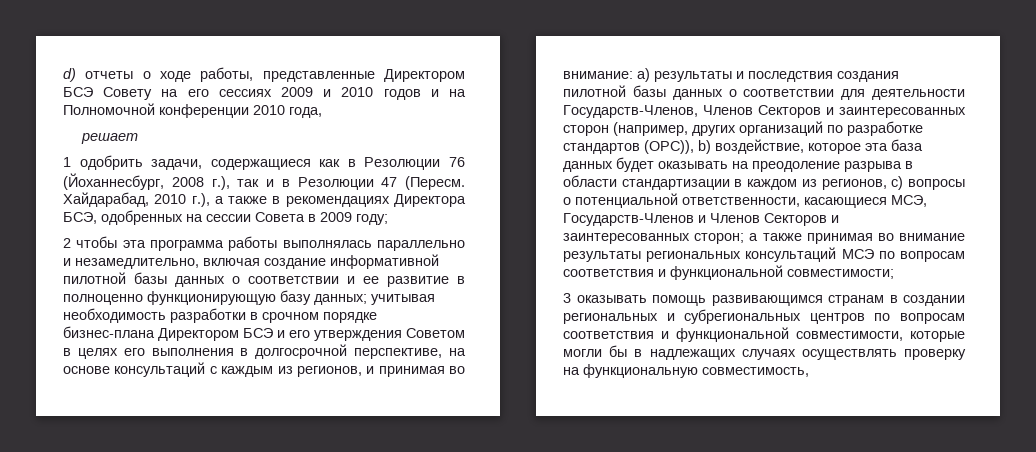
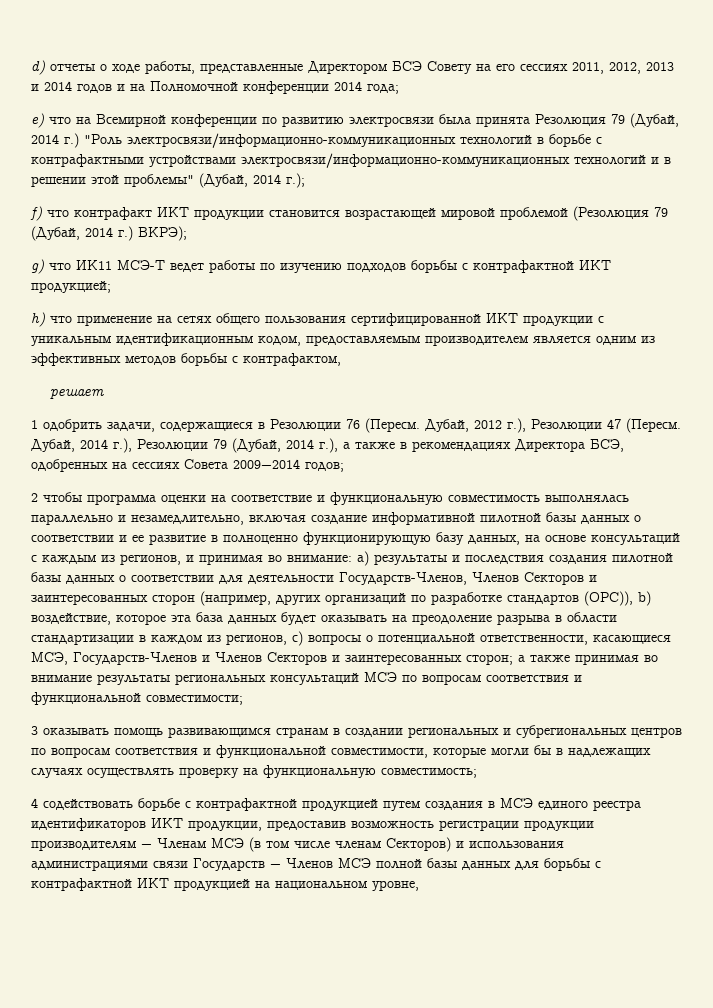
- d) отчеты о ходе работы, представленные Директором БСЭ Совету на его сессиях 2009 и 2010 годов и на Полномочной конференции 2010 года,
+ d) отчеты о ходе работы, представленные Директором БСЭ Совету на его сессиях 2011, 2012, 2013 и 2014 годов и на Полномочной конференции 2014 года;
+ e) что на Всемирной конференции по развитию электросвязи была принята Резолюция 79 (Дубай, 2014 г.) "Роль электросвязи/информационно-коммуникационных технологий в борьбе с контрафактными устройствами электросвязи/информационно-коммуникационных технологий и в решении этой проблемы" (Дубай, 2014 г.);
+ f) что контрафакт ИКТ продукции становится возрастающей мировой проблемой (Резолюция 79 (Дубай, 2014 г.) ВКРЭ);
+ g) что ИК11 МСЭ-Т ведет работы по изучению подходов борьбы с контрафактной ИКТ продукцией;
+ h) что применение на сетях общего пользования сертифицированной ИКТ продукции с уникальным идентификационным кодом, предоставляемым производителем является одним из эффективных методов борьбы с контрафактом,
- 1 одобрить задачи, содержащиеся как в Резолюции 76 (Йоханнесбург, 2008 г.), так и в Резолюции 47 (Пересм. Хайдарабад, 2010 г.), а также в рекомендациях Директора БСЭ, одобренных на сессии Совета в 2009 году;
- 2 чтобы эта программа работы выполнялась параллельно и незамедлительно, включая создание информативной пилотной базы данных о соответствии и ее развитие в полноценно функционирующую базу данных; учитывая необходимость разработки в срочном порядке бизнес-плана Директором БСЭ и его утверждения Советом в целях его выполнения в долгосрочной перспективе, на основе консультаций с каждым из регионов, и принимая во внимание:
+ 1 одобрить задачи, содержащиеся в Резолюции 76 (Пересм. Дубай, 2012 г.), Резолюции 47 (Пересм. Дубай, 2014 г.), Резолюции 79 (Дубай, 2014 г.), а также в рекомендациях Директора БСЭ, одобренных на сессиях Совета 2009−2014 годов;
+ 2 чтобы программа оценки на соответствие и функциональную совместимость выполнялась параллельно и незамедлительно, включая создание информативной пилотной базы данных о соответствии и ее развитие в полноценно функционирующую базу данных, на основе консультаций с каждым из регионов, и принимая во внимание:
- 3 оказывать помощь развивающимся странам в создании региональных и субрегиональных центров по вопросам соответствия и функциональной совместимости, которые могли бы в надлежащих случаях осуществлять проверку на функциональную совместимость,
+ 3 оказывать помощь развивающимся странам в создании региональных и субрегиональных центров по вопросам соответствия и функциональной совместимости, которые могли бы в надлежащих случаях осуществлять проверку на функциональную совместимость;
+ 4 содействовать борьбе с контрафактной продукцией путем создания в МСЭ единого реестра идентификаторов ИКТ продукции, предоставив возможность регистрации продукции производителям − Членам МСЭ (в том числе членам Секторов) и использования администрациями связи Государств − Членов МСЭ полной базы данных для борьбы с контрафактной ИКТ продукцией на национальном уровне,

